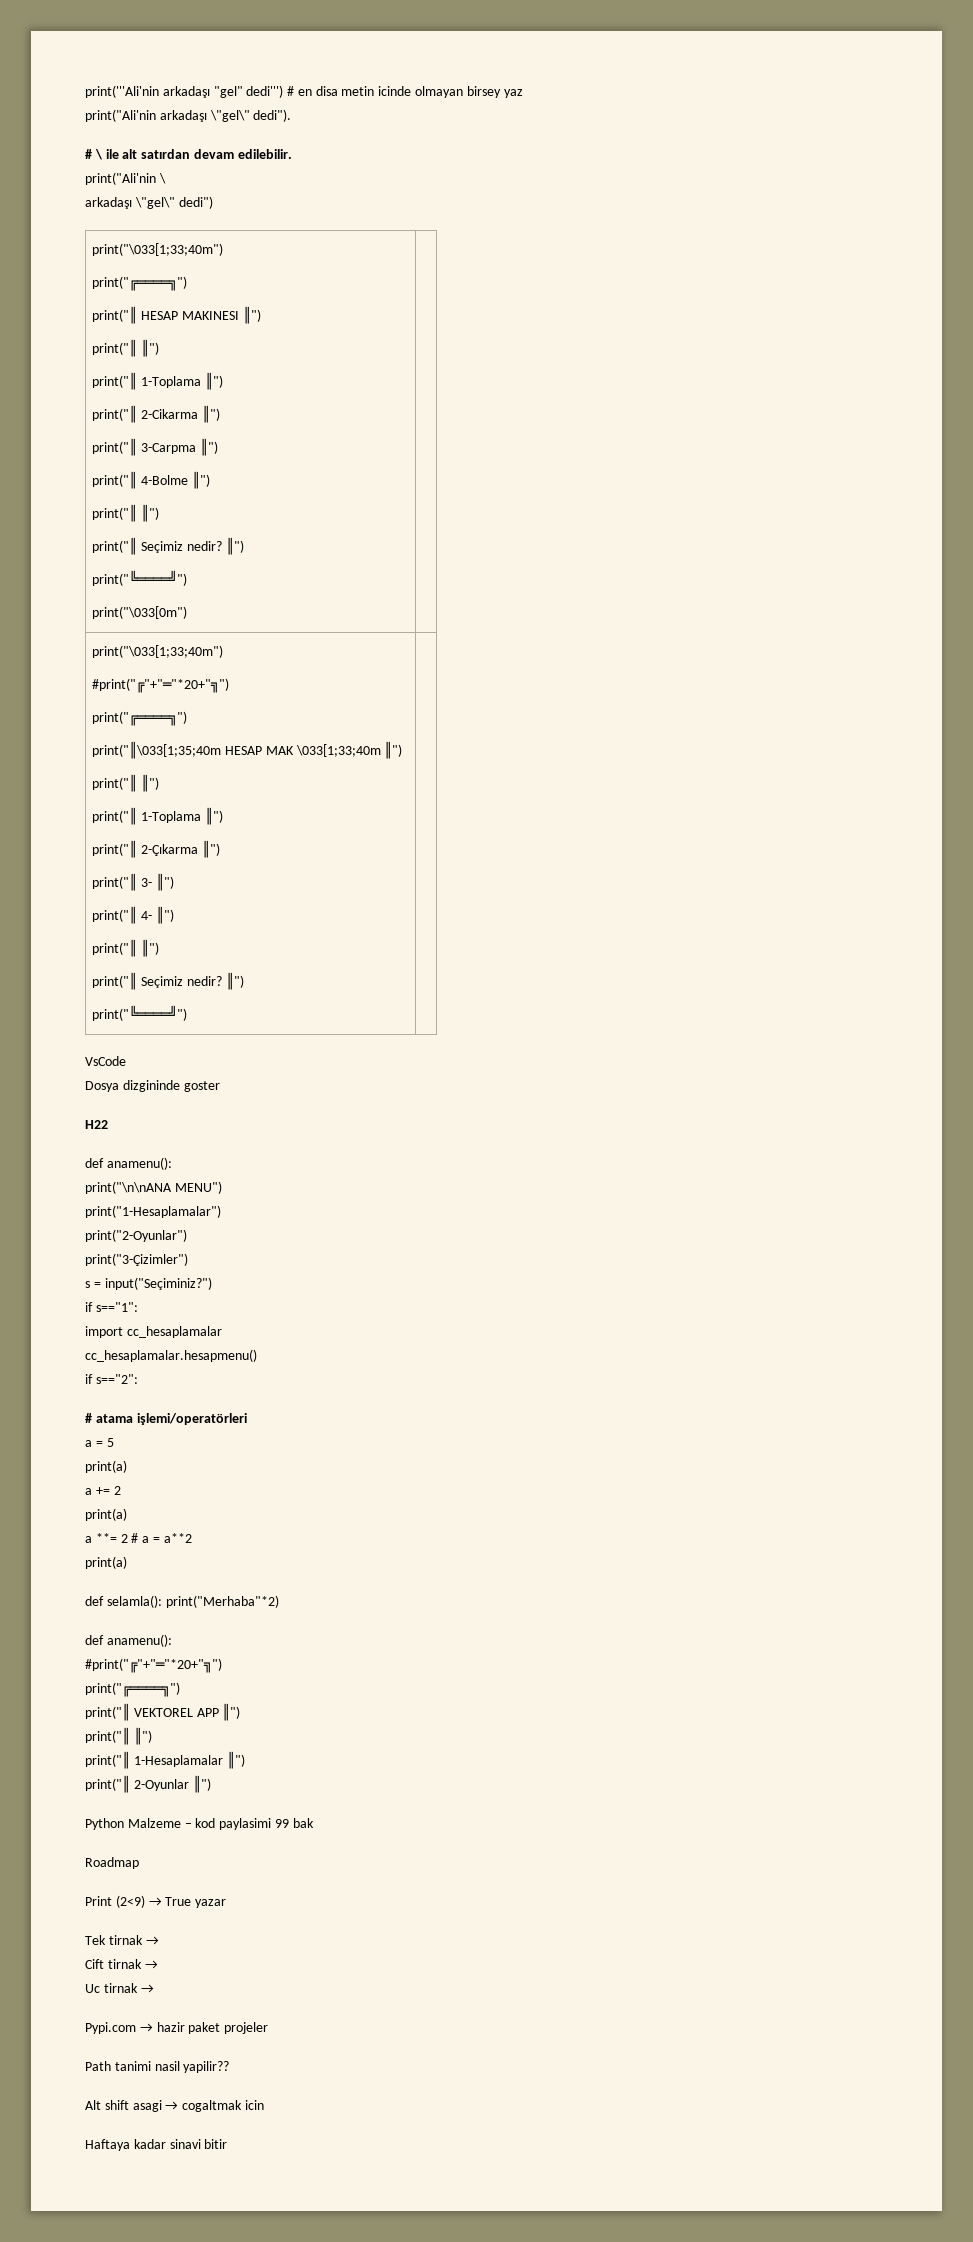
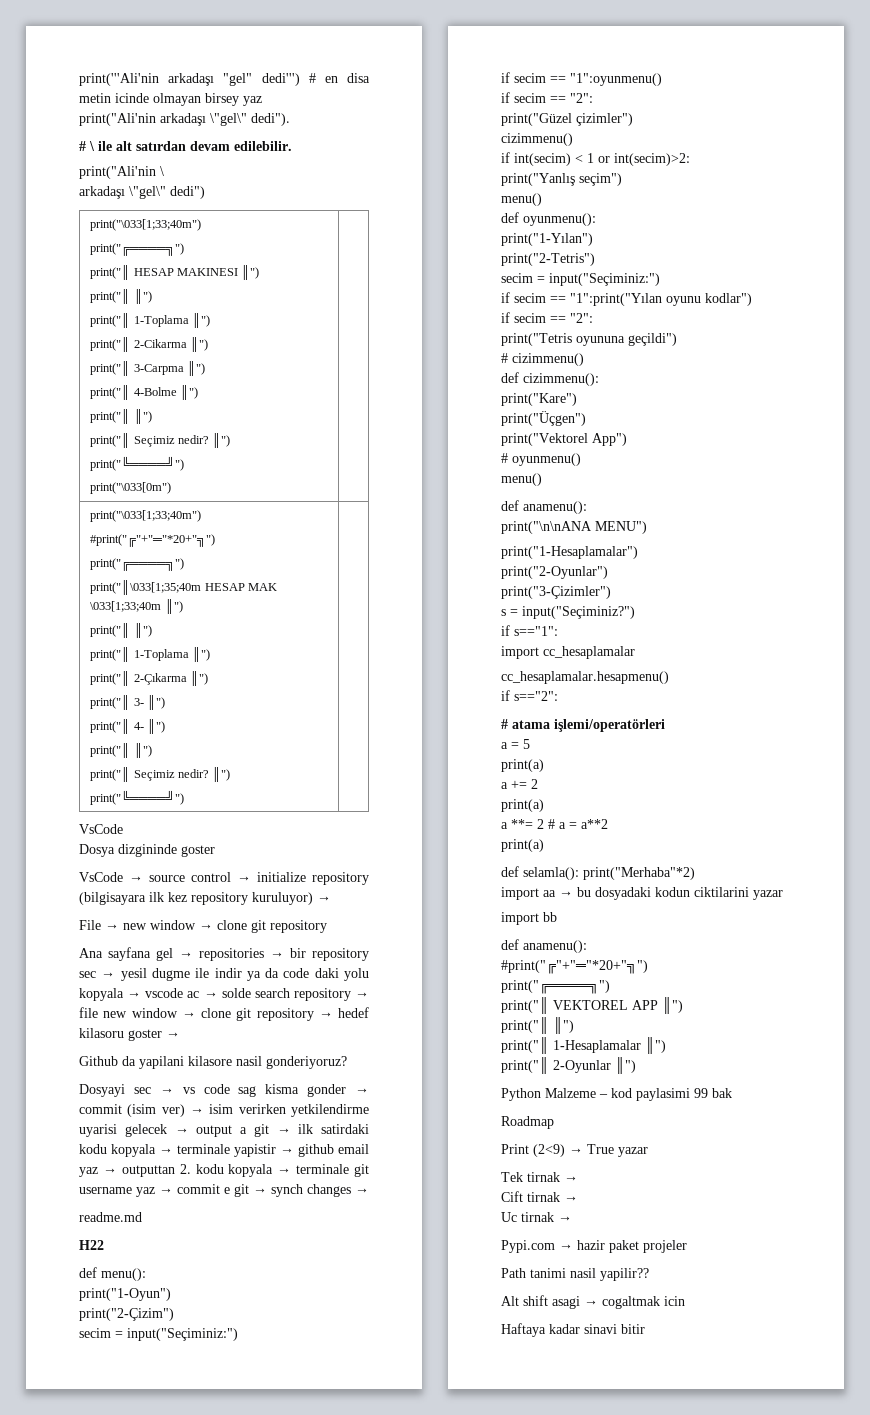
+ VsCode → source control → initialize repository (bilgisayara ilk kez repository kuruluyor) →
+ File → new window → clone git repository
+ Ana sayfana gel → repositories → bir repository sec → yesil dugme ile indir ya da code daki yolu kopyala → vscode ac → solde search repository → file new window → clone git repository → hedef kilasoru goster →
+ Github da yapilani kilasore nasil gonderiyoruz?
+ Dosyayi sec → vs code sag kisma gonder → commit (isim ver) → isim verirken yetkilendirme uyarisi gelecek → output a git → ilk satirdaki kodu kopyala → terminale yapistir → github email yaz → outputtan 2. kodu kopyala → terminale git username yaz → commit e git → synch changes →
+ readme.md
  H22
+ def menu():
+ print("1-Oyun")
+ print("2-Çizim")
+ secim = input("Seçiminiz:")
+ if secim == "1":oyunmenu()
+ if secim == "2":
+ print("Güzel çizimler")
+ cizimmenu()
+ if int(secim) < 1 or int(secim)>2:
+ print("Yanlış seçim")
+ menu()
+ def oyunmenu():
+ print("1-Yılan")
+ print("2-Tetris")
+ secim = input("Seçiminiz:")
+ if secim == "1":print("Yılan oyunu kodlar")
+ if secim == "2":
+ print("Tetris oyununa geçildi")
+ # cizimmenu()
+ def cizimmenu():
+ print("Kare")
+ print("Üçgen")
+ print("Vektorel App")
+ # oyunmenu()
+ menu()
+ import aa → bu dosyadaki kodun ciktilarini yazar
+ import bb

